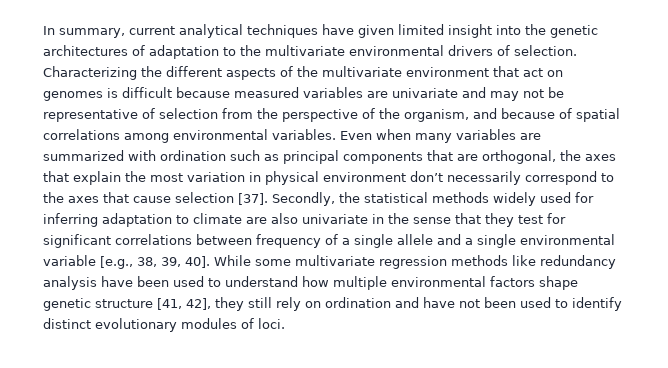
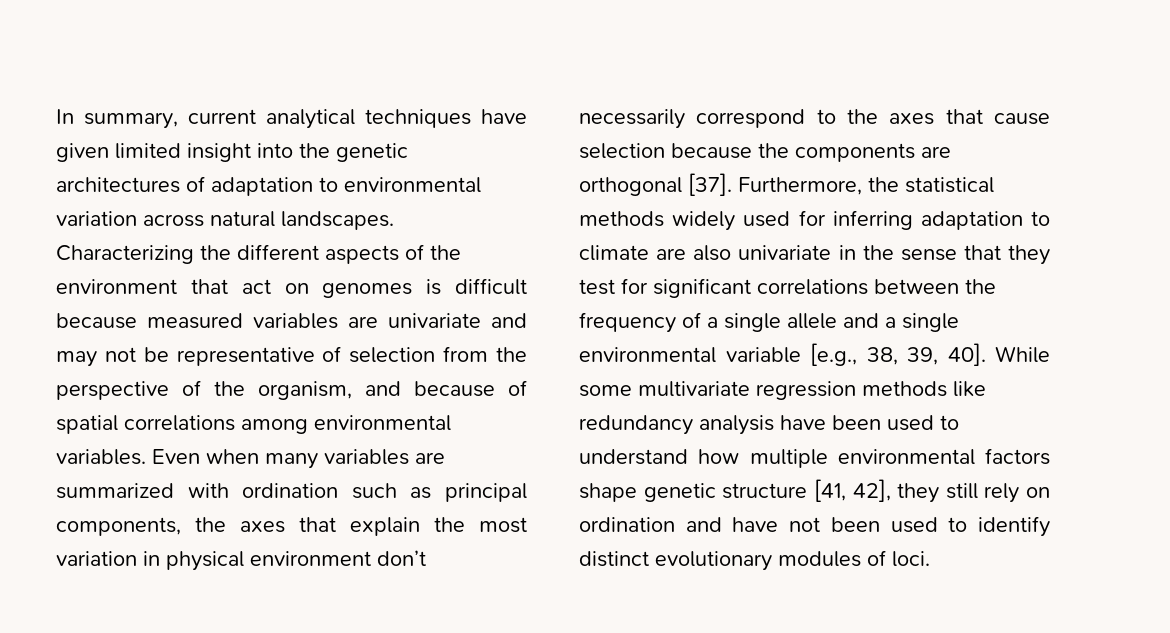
- In summary, current analytical techniques have given limited insight into the genetic architectures of adaptation to the multivariate environmental drivers of selection.
+ In summary, current analytical techniques have given limited insight into the genetic architectures of adaptation to environmental variation across natural landscapes.
- Characterizing the different aspects of the multivariate environment that act on genomes is difficult because measured variables are univariate and may not be representative of selection from the perspective of the organism, and because of spatial correlations among environmental variables.
+ Characterizing the different aspects of the environment that act on genomes is difficult because measured variables are univariate and may not be representative of selection from the perspective of the organism, and because of spatial correlations among environmental variables.
- Even when many variables are summarized with ordination such as principal components that are orthogonal, the axes that explain the most variation in physical environment don’t necessarily correspond to the axes that cause selection [37]. Secondly, the statistical methods widely used for inferring adaptation to climate are also univariate in the sense that they test for significant correlations between frequency of a single allele and a single environmental variable [e.g., 38, 39, 40].
+ Even when many variables are summarized with ordination such as principal components, the axes that explain the most variation in physical environment don’t necessarily correspond to the axes that cause selection because the components are orthogonal [37]. Furthermore, the statistical methods widely used for inferring adaptation to climate are also univariate in the sense that they test for significant correlations between the frequency of a single allele and a single environmental variable [e.g., 38, 39, 40].

